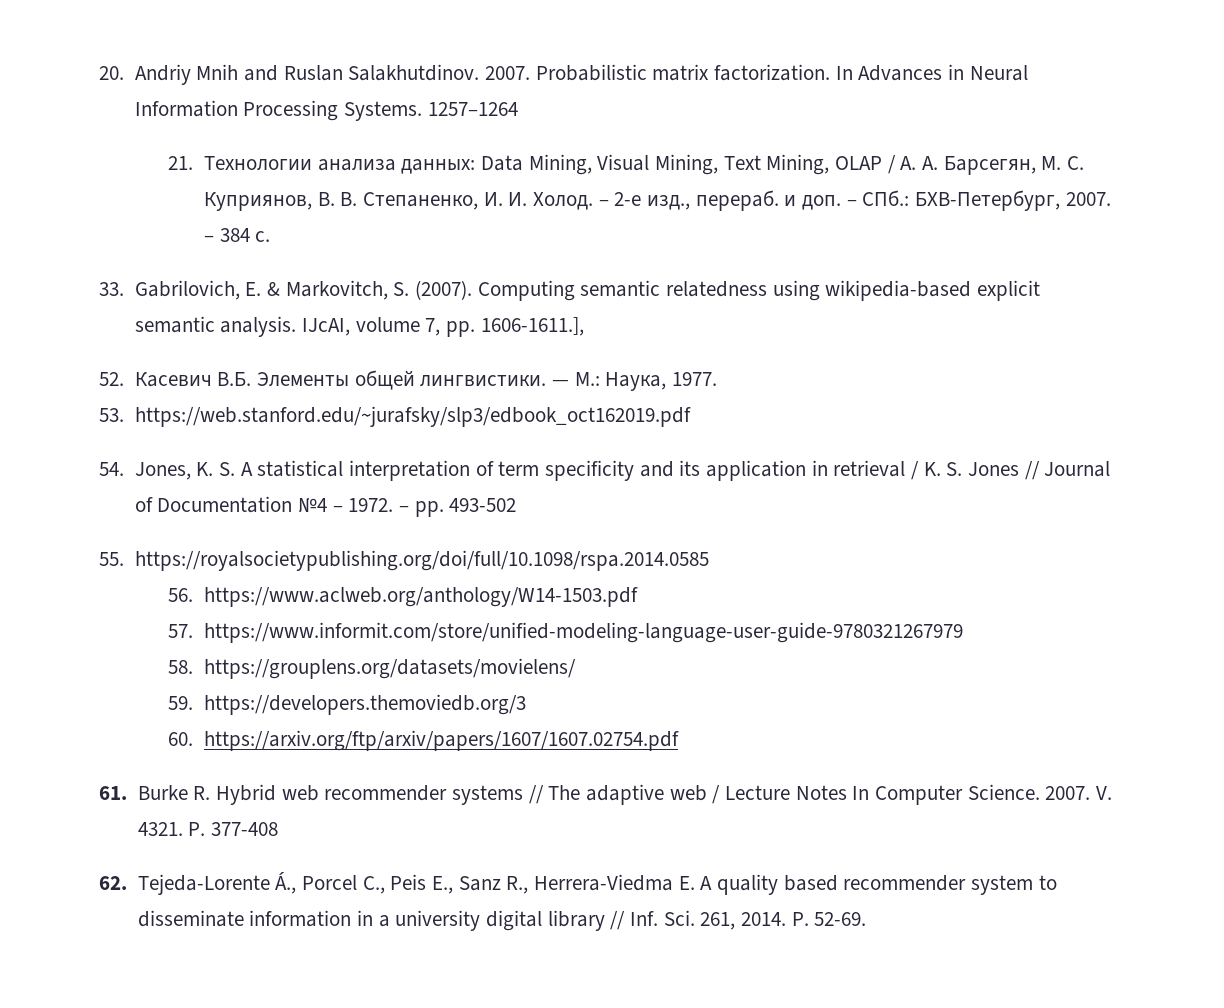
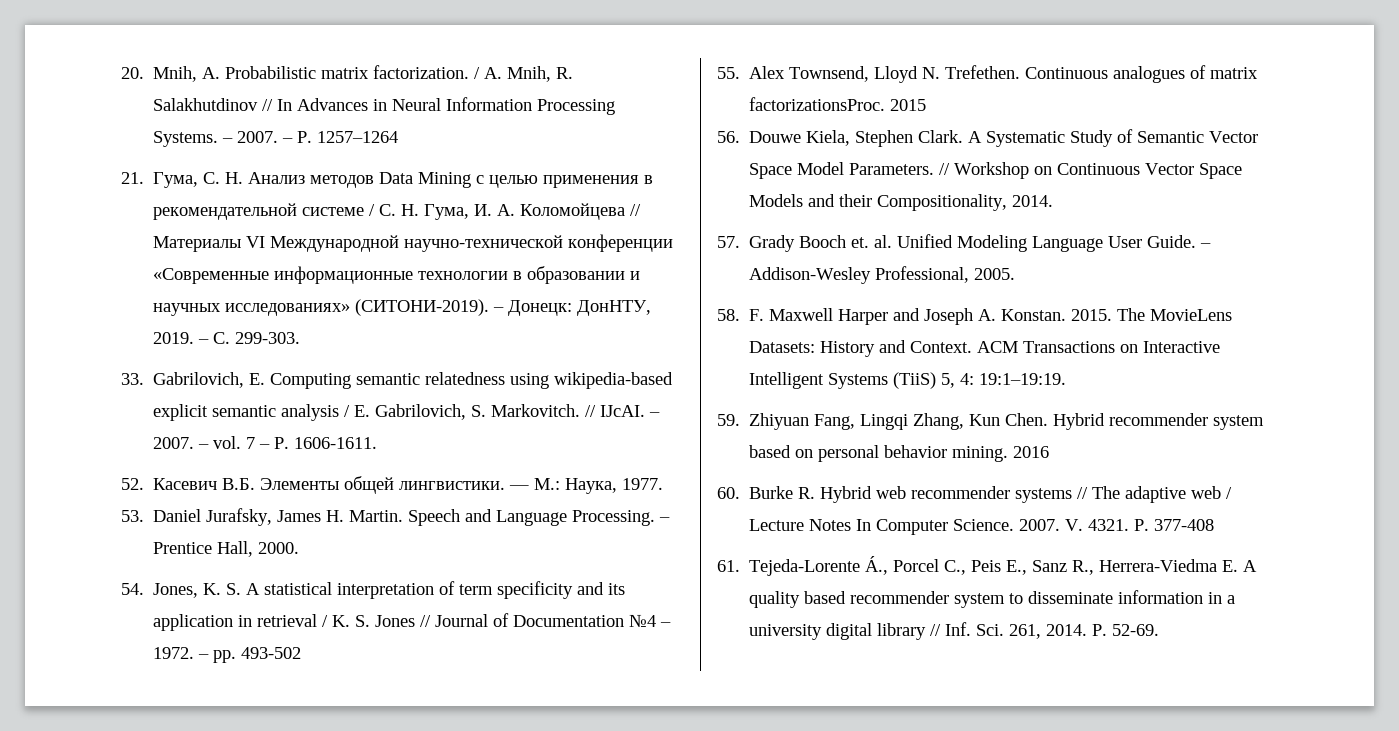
- 20. Andriy Mnih and Ruslan Salakhutdinov. 2007. Probabilistic matrix factorization. In Advances in Neural Information Processing Systems.
+ 20. Mnih, A. Probabilistic matrix factorization. / A. Mnih, R. Salakhutdinov // In Advances in Neural Information Processing Systems.
- 1257–1264
- 21. Технологии анализа данных: Data Mining, Visual Mining, Text Mining, OLAP / А. А. Барсегян, М. С. Куприянов, В. В. Степаненко, И. И. Холод. – 2-е изд., перераб. и доп. – СПб.: БХВ-Петербург, 2007. – 384 с.
+ – 2007. – P. 1257–1264
+ 21. Гума, С. Н. Анализ методов Data Mining с целью применения в рекомендательной системе / С. Н. Гума, И. А. Коломойцева // Материалы VI Международной научно-технической конференции «Современные информационные технологии в образовании и научных исследованиях» (СИТОНИ-2019). – Донецк: ДонНТУ, 2019. – С. 299-303.
- 33. Gabrilovich, E. & Markovitch, S. (2007). Computing semantic relatedness using wikipedia-based explicit semantic analysis. IJcAI, volume 7, pp. 1606-1611.],
+ 33. Gabrilovich, E. Computing semantic relatedness using wikipedia-based explicit semantic analysis / E. Gabrilovich, S. Markovitch. // IJcAI. – 2007. – vol. 7 – P. 1606-1611.
- 53. https://web.stanford.edu/~jurafsky/slp3/edbook_oct162019.pdf
+ 53. Daniel Jurafsky, James H. Martin. Speech and Language Processing. – Prentice Hall, 2000.
- 55. https://royalsocietypublishing.org/doi/full/10.1098/rspa.2014.0585
- 56. https://www.aclweb.org/anthology/W14-1503.pdf
- 57. https://www.informit.com/store/unified-modeling-language-user-guide-9780321267979
- 58. https://grouplens.org/datasets/movielens/
- 59. https://developers.themoviedb.org/3
- 60. https://arxiv.org/ftp/arxiv/papers/1607/1607.02754.pdf
- 61. Burke R. Hybrid web recommender systems // The adaptive web / Lecture Notes In Computer Science.
+ 55. Alex Townsend, Lloyd N. Trefethen. Continuous analogues of matrix factorizationsProc. 2015
+ 56. Douwe Kiela, Stephen Clark. A Systematic Study of Semantic Vector Space Model Parameters. // Workshop on Continuous Vector Space Models and their Compositionality, 2014.
+ 57. Grady Booch et. al. Unified Modeling Language User Guide. – Addison-Wesley Professional, 2005.
+ 58. F. Maxwell Harper and Joseph A. Konstan. 2015. The MovieLens Datasets: History and Context. ACM Transactions on Interactive Intelligent Systems (TiiS) 5, 4: 19:1–19:19.
+ 59. Zhiyuan Fang, Lingqi Zhang, Kun Chen. Hybrid recommender system based on personal behavior mining. 2016
+ 60. Burke R. Hybrid web recommender systems // The adaptive web / Lecture Notes In Computer Science.
- 62. Tejeda-Lorente Á., Porcel C., Peis E., Sanz R., Herrera-Viedma E. A quality based recommender system to disseminate information in a university digital library // Inf. Sci. 261, 2014.
+ 61. Tejeda-Lorente Á., Porcel C., Peis E., Sanz R., Herrera-Viedma E. A quality based recommender system to disseminate information in a university digital library // Inf. Sci. 261, 2014.

